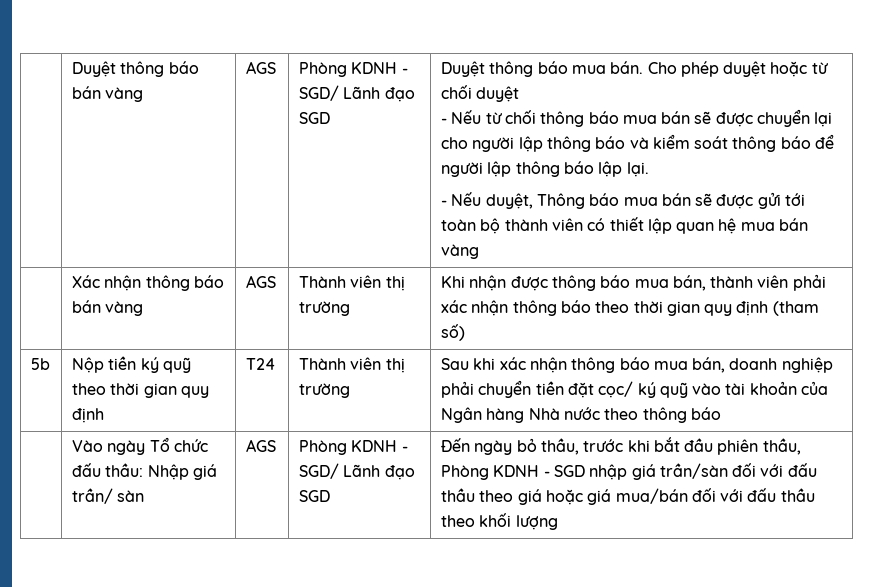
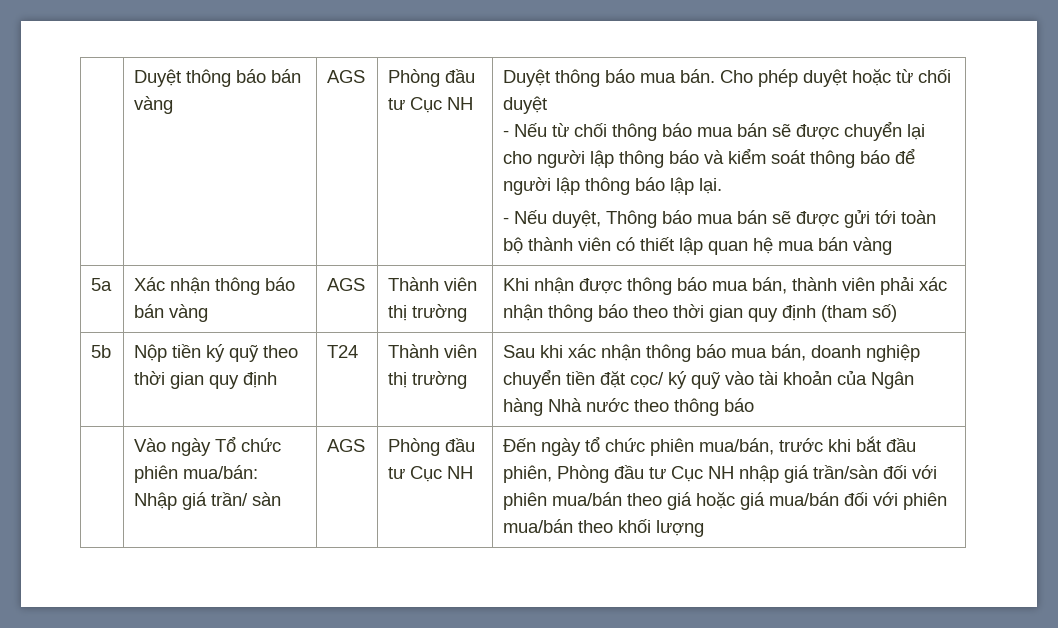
- Duyệt thông báo bán vàng | AGS | Phòng KDNH - SGD/ Lãnh đạo SGD
+ Duyệt thông báo bán vàng | AGS | Phòng đầu tư Cục NH
- | Xác nhận thông báo bán vàng | AGS | Thành viên thị trường | Khi nhận được thông báo mua bán, thành viên phải xác nhận thông báo theo thời gian quy định (tham số)
+ 5a | Xác nhận thông báo bán vàng | AGS | Thành viên thị trường | Khi nhận được thông báo mua bán, thành viên phải xác nhận thông báo theo thời gian quy định (tham số)
- Sau khi xác nhận thông báo mua bán, doanh nghiệp phải chuyển tiền đặt cọc/ ký quỹ vào tài khoản của Ngân hàng Nhà nước theo thông báo
+ Sau khi xác nhận thông báo mua bán, doanh nghiệp chuyển tiền đặt cọc/ ký quỹ vào tài khoản của Ngân hàng Nhà nước theo thông báo
- Vào ngày Tổ chức đấu thầu: Nhập giá trần/ sàn
+ Vào ngày Tổ chức phiên mua/bán: Nhập giá trần/ sàn
- Phòng KDNH - SGD/ Lãnh đạo SGD | Đến ngày bỏ thầu, trước khi bắt đầu phiên thầu, Phòng KDNH - SGD nhập giá trần/sàn đối với đấu thầu theo giá hoặc giá mua/bán đối với đấu thầu theo khối lượng
+ Phòng đầu tư Cục NH | Đến ngày tổ chức phiên mua/bán, trước khi bắt đầu phiên, Phòng đầu tư Cục NH nhập giá trần/sàn đối với phiên mua/bán theo giá hoặc giá mua/bán đối với phiên mua/bán theo khối lượng

